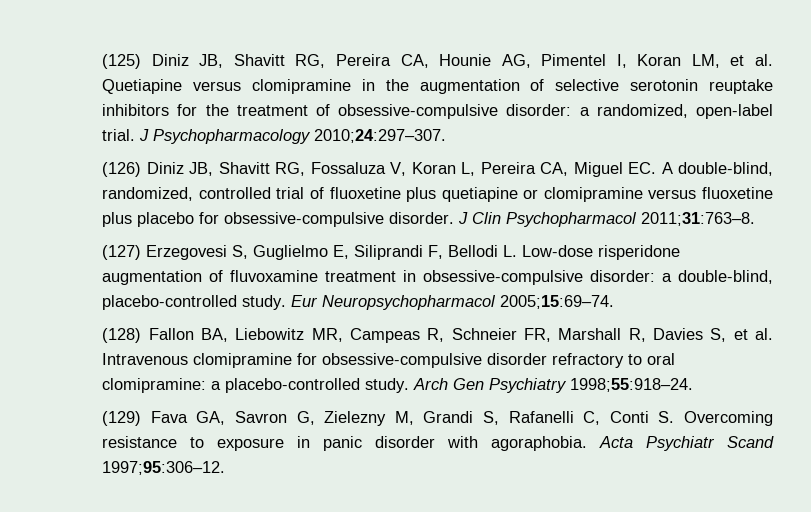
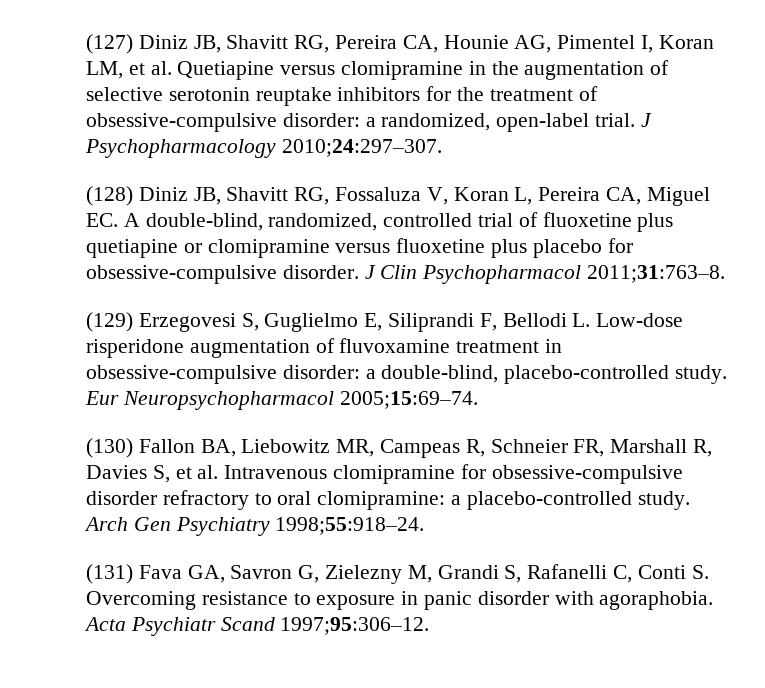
- (125) Diniz JB, Shavitt RG, Pereira CA, Hounie AG, Pimentel I, Koran LM, et al. Quetiapine versus clomipramine in the augmentation of selective serotonin reuptake inhibitors for the treatment of obsessive-compulsive disorder: a randomized, open-label trial.
+ (127) Diniz JB, Shavitt RG, Pereira CA, Hounie AG, Pimentel I, Koran LM, et al. Quetiapine versus clomipramine in the augmentation of selective serotonin reuptake inhibitors for the treatment of obsessive-compulsive disorder: a randomized, open-label trial.
- (126) Diniz JB, Shavitt RG, Fossaluza V, Koran L, Pereira CA, Miguel EC. A double-blind, randomized, controlled trial of fluoxetine plus quetiapine or clomipramine versus fluoxetine plus placebo for obsessive-compulsive disorder.
+ (128) Diniz JB, Shavitt RG, Fossaluza V, Koran L, Pereira CA, Miguel EC. A double-blind, randomized, controlled trial of fluoxetine plus quetiapine or clomipramine versus fluoxetine plus placebo for obsessive-compulsive disorder.
- (127) Erzegovesi S, Guglielmo E, Siliprandi F, Bellodi L. Low-dose risperidone augmentation of fluvoxamine treatment in obsessive-compulsive disorder: a double-blind, placebo-controlled study.
+ (129) Erzegovesi S, Guglielmo E, Siliprandi F, Bellodi L. Low-dose risperidone augmentation of fluvoxamine treatment in obsessive-compulsive disorder: a double-blind, placebo-controlled study.
- (128) Fallon BA, Liebowitz MR, Campeas R, Schneier FR, Marshall R, Davies S, et al. Intravenous clomipramine for obsessive-compulsive disorder refractory to oral clomipramine: a placebo-controlled study.
+ (130) Fallon BA, Liebowitz MR, Campeas R, Schneier FR, Marshall R, Davies S, et al. Intravenous clomipramine for obsessive-compulsive disorder refractory to oral clomipramine: a placebo-controlled study.
- (129) Fava GA, Savron G, Zielezny M, Grandi S, Rafanelli C, Conti S. Overcoming resistance to exposure in panic disorder with agoraphobia.
+ (131) Fava GA, Savron G, Zielezny M, Grandi S, Rafanelli C, Conti S. Overcoming resistance to exposure in panic disorder with agoraphobia.

